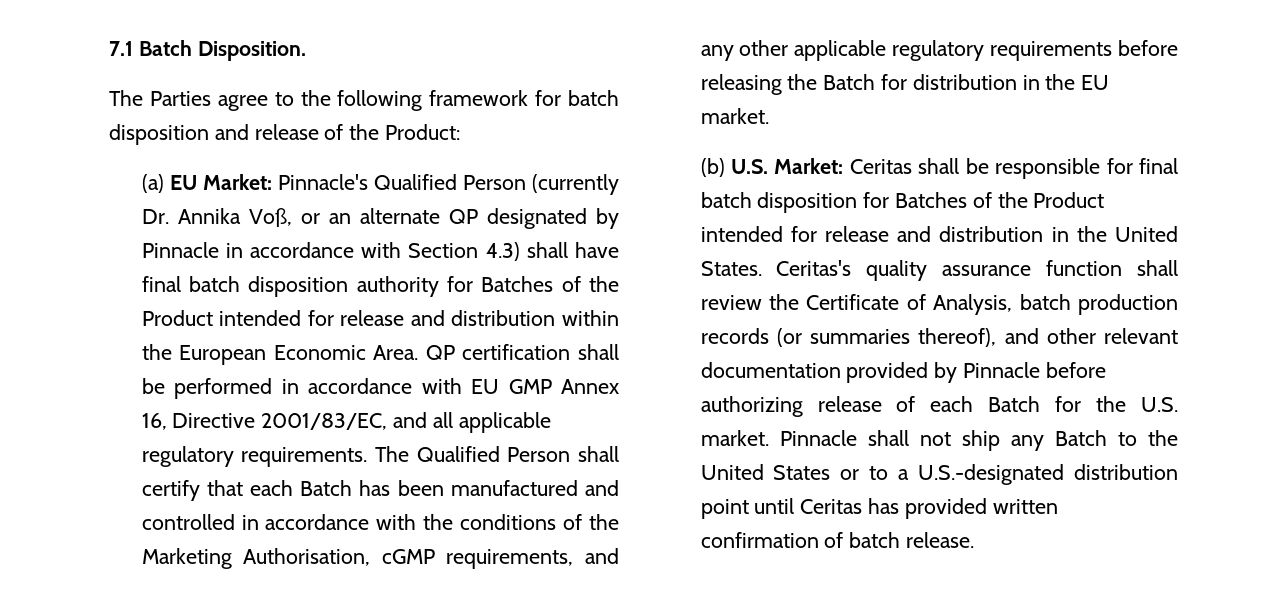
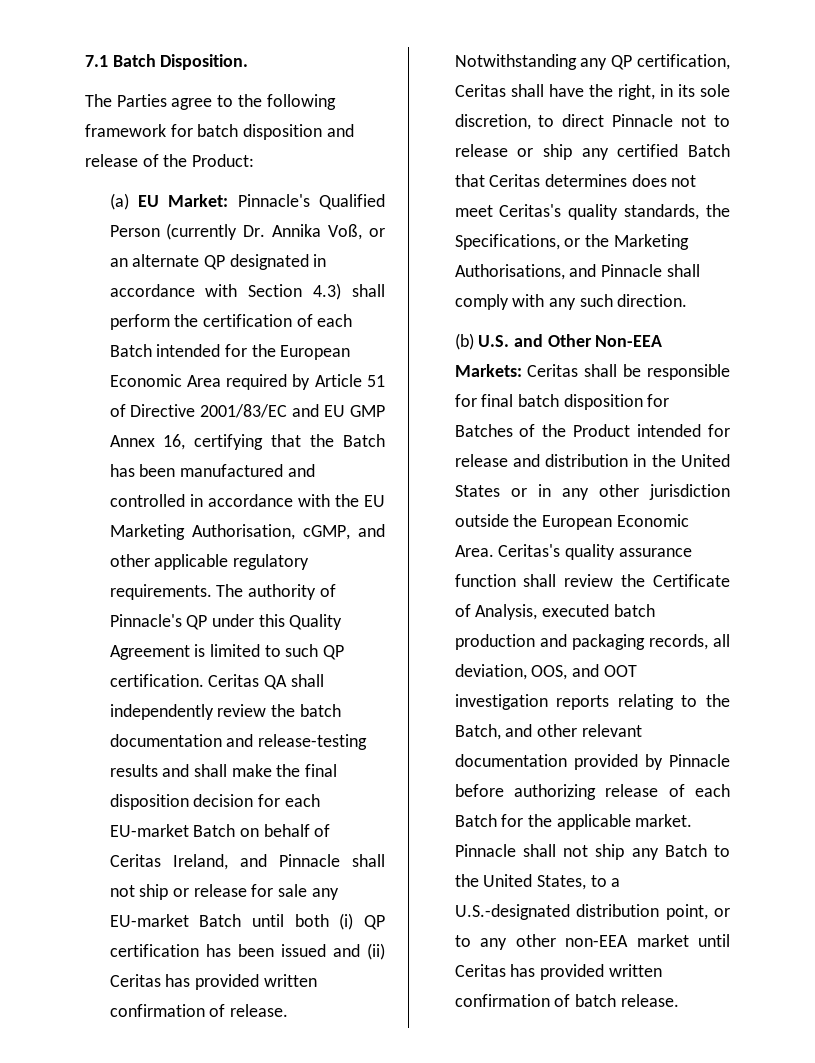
- (a) EU Market: Pinnacle's Qualified Person (currently Dr. Annika Voß, or an alternate QP designated by Pinnacle in accordance with Section 4.3) shall have final batch disposition authority for Batches of the Product intended for release and distribution within the European Economic Area. QP certification shall be performed in accordance with EU GMP Annex 16, Directive 2001/83/EC, and all applicable regulatory requirements. The Qualified Person shall certify that each Batch has been manufactured and controlled in accordance with the conditions of the Marketing Authorisation, cGMP requirements, and any other applicable regulatory requirements before releasing the Batch for distribution in the EU market.
- (b) U.S. Market: Ceritas shall be responsible for final batch disposition for Batches of the Product intended for release and distribution in the United States.
+ (a) EU Market: Pinnacle's Qualified Person (currently Dr. Annika Voß, or an alternate QP designated in accordance with Section 4.3) shall perform the certification of each Batch intended for the European Economic Area required by Article 51 of Directive 2001/83/EC and EU GMP Annex 16, certifying that the Batch has been manufactured and controlled in accordance with the EU Marketing Authorisation, cGMP, and other applicable regulatory requirements. The authority of Pinnacle's QP under this Quality Agreement is limited to such QP certification. Ceritas QA shall independently review the batch documentation and release-testing results and shall make the final disposition decision for each EU-market Batch on behalf of Ceritas Ireland, and Pinnacle shall not ship or release for sale any EU-market Batch until both (i) QP certification has been issued and (ii) Ceritas has provided written confirmation of release. Notwithstanding any QP certification, Ceritas shall have the right, in its sole discretion, to direct Pinnacle not to release or ship any certified Batch that Ceritas determines does not meet Ceritas's quality standards, the Specifications, or the Marketing Authorisations, and Pinnacle shall comply with any such direction.
+ (b) U.S. and Other Non-EEA Markets: Ceritas shall be responsible for final batch disposition for Batches of the Product intended for release and distribution in the United States or in any other jurisdiction outside the European Economic Area.
- Ceritas's quality assurance function shall review the Certificate of Analysis, batch production records (or summaries thereof), and other relevant documentation provided by Pinnacle before authorizing release of each Batch for the U.S. market.
+ Ceritas's quality assurance function shall review the Certificate of Analysis, executed batch production and packaging records, all deviation, OOS, and OOT investigation reports relating to the Batch, and other relevant documentation provided by Pinnacle before authorizing release of each Batch for the applicable market.
- Pinnacle shall not ship any Batch to the United States or to a U.S.-designated distribution point until Ceritas has provided written confirmation of batch release.
+ Pinnacle shall not ship any Batch to the United States, to a U.S.-designated distribution point, or to any other non-EEA market until Ceritas has provided written confirmation of batch release.

